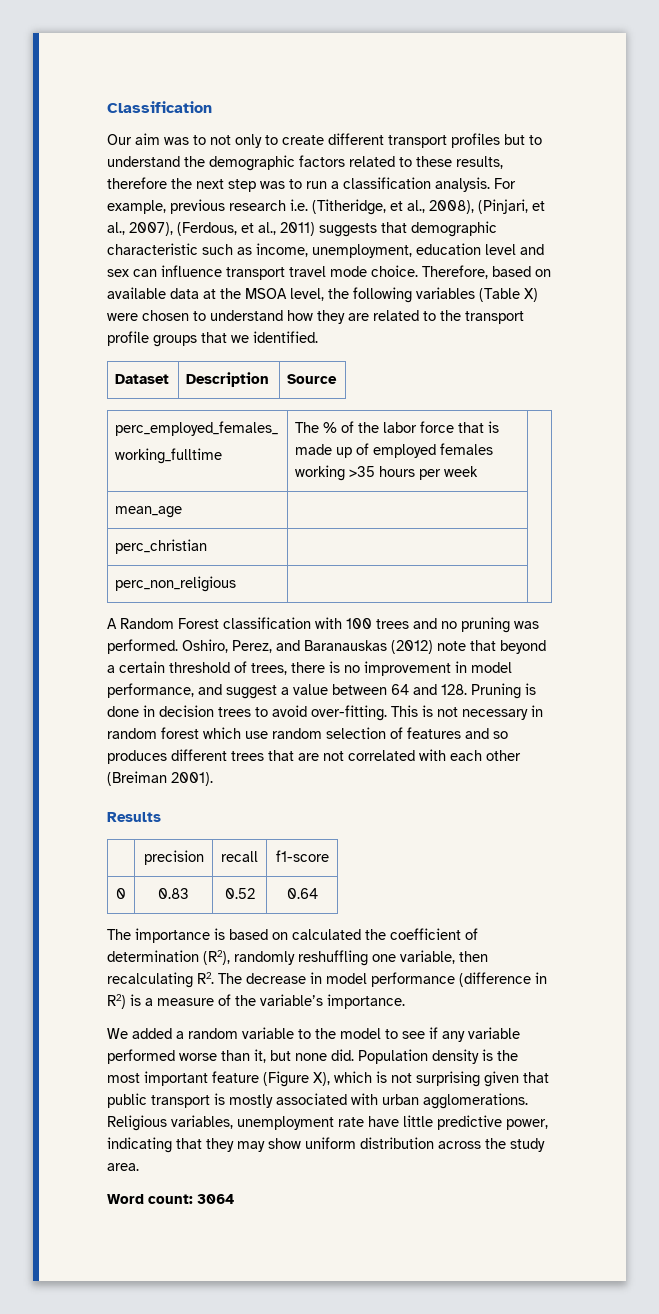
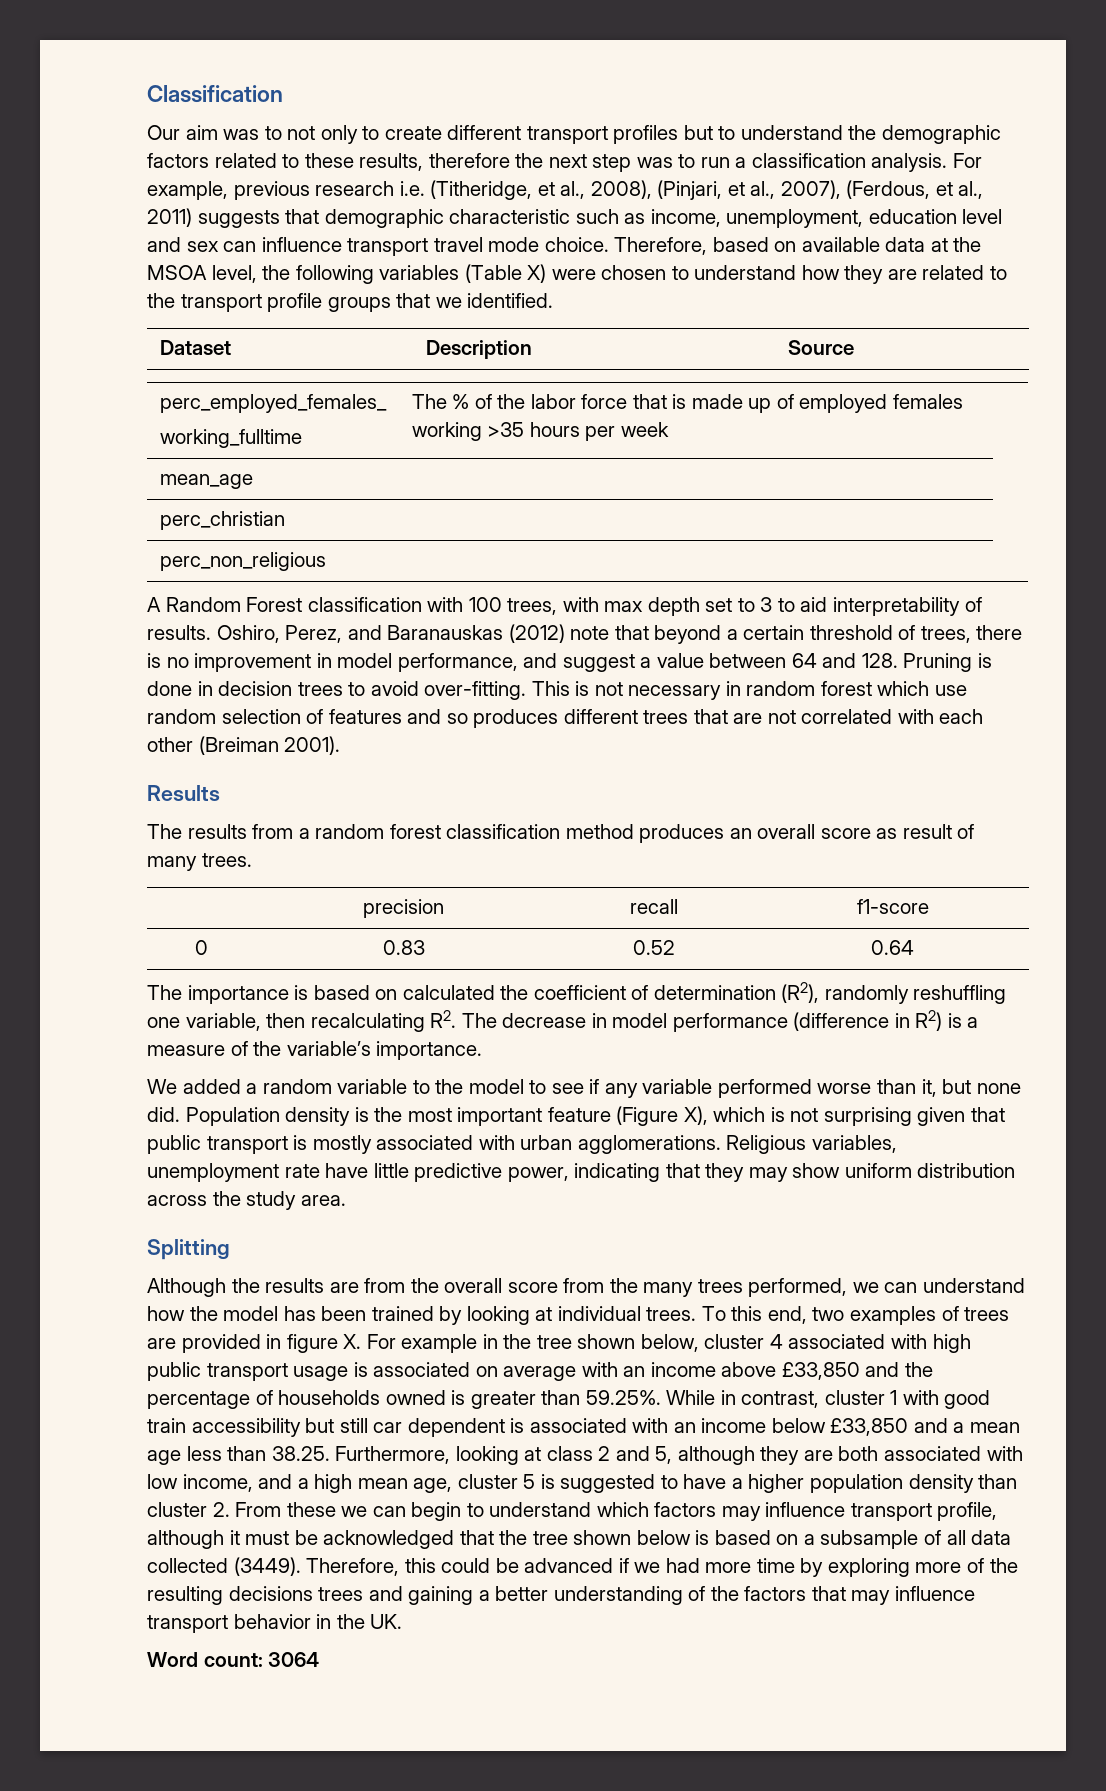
- A Random Forest classification with 100 trees and no pruning was performed.
+ A Random Forest classification with 100 trees, with max depth set to 3 to aid interpretability of results.
+ The results from a random forest classification method produces an overall score as result of many trees.
+ Splitting
+ Although the results are from the overall score from the many trees performed, we can understand how the model has been trained by looking at individual trees. To this end, two examples of trees are provided in figure X. For example in the tree shown below, cluster 4 associated with high public transport usage is associated on average with an income above £33,850 and the percentage of households owned is greater than 59.25%. While in contrast, cluster 1 with good train accessibility but still car dependent is associated with an income below £33,850 and a mean age less than 38.25. Furthermore, looking at class 2 and 5, although they are both associated with low income, and a high mean age, cluster 5 is suggested to have a higher population density than cluster 2. From these we can begin to understand which factors may influence transport profile, although it must be acknowledged that the tree shown below is based on a subsample of all data collected (3449). Therefore, this could be advanced if we had more time by exploring more of the resulting decisions trees and gaining a better understanding of the factors that may influence transport behavior in the UK.

